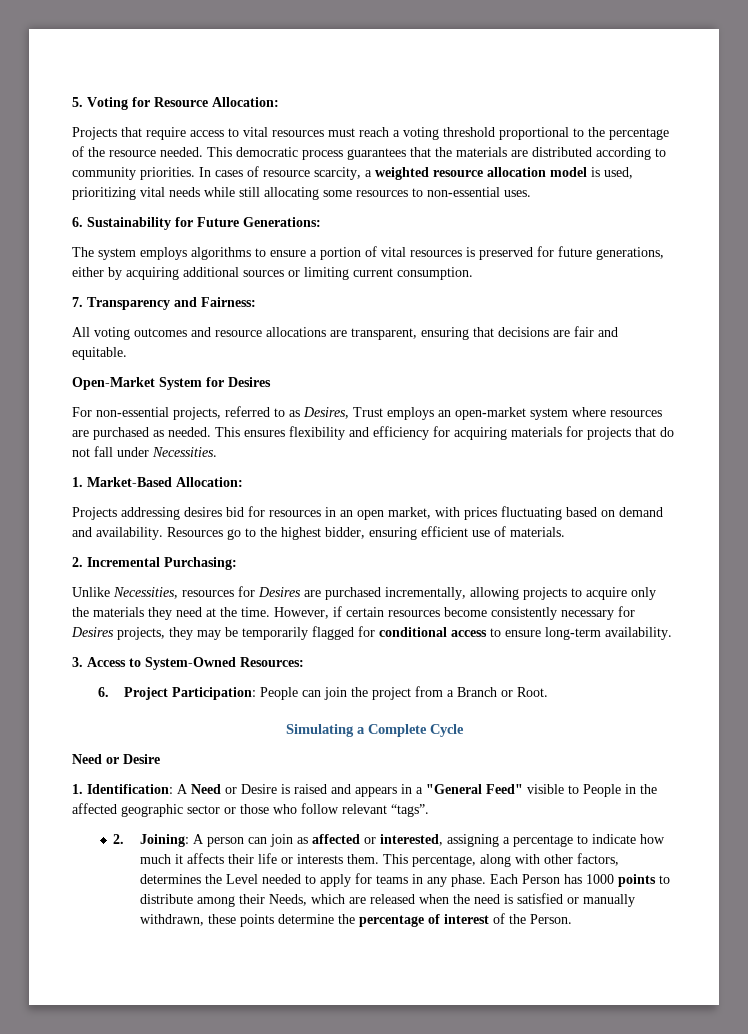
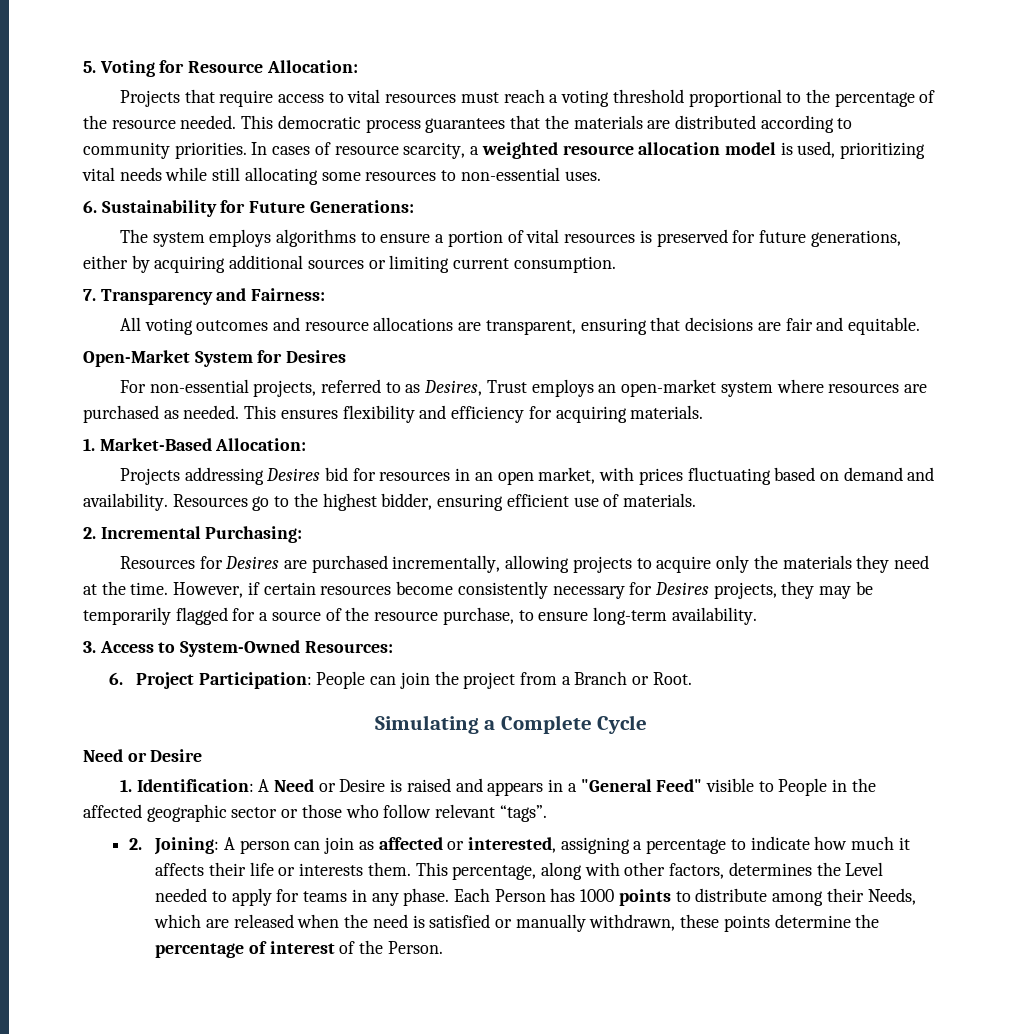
- This ensures flexibility and efficiency for acquiring materials for projects that do not fall under Necessities.
+ This ensures flexibility and efficiency for acquiring materials.
- Projects addressing desires bid for resources in an open market, with prices fluctuating based on demand and availability.
+ Projects addressing Desires bid for resources in an open market, with prices fluctuating based on demand and availability.
- Unlike Necessities, resources for Desires are purchased incrementally, allowing projects to acquire only the materials they need at the time.
+ Resources for Desires are purchased incrementally, allowing projects to acquire only the materials they need at the time.
- However, if certain resources become consistently necessary for Desires projects, they may be temporarily flagged for conditional access to ensure long-term availability.
+ However, if certain resources become consistently necessary for Desires projects, they may be temporarily flagged for a source of the resource purchase, to ensure long-term availability.

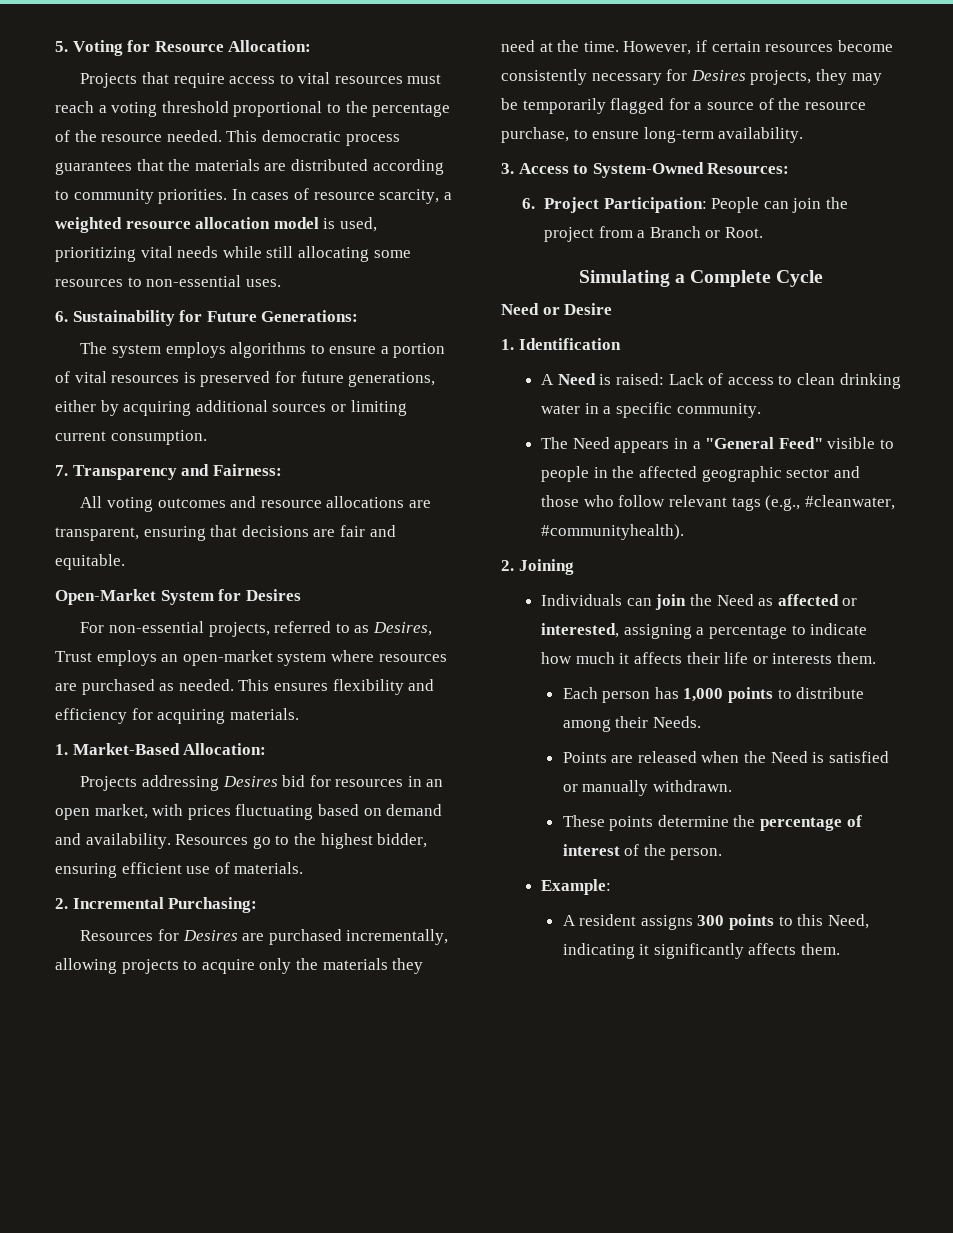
- 1. Identification: A Need or Desire is raised and appears in a "General Feed" visible to People in the affected geographic sector or those who follow relevant “tags”.
- 2. Joining: A person can join as affected or interested, assigning a percentage to indicate how much it affects their life or interests them. This percentage, along with other factors, determines the Level needed to apply for teams in any phase. Each Person has 1000 points to distribute among their Needs, which are released when the need is satisfied or manually withdrawn, these points determine the percentage of interest of the Person.
+ 1. Identification
+ A Need is raised: Lack of access to clean drinking water in a specific community.
+ The Need appears in a "General Feed" visible to people in the affected geographic sector and those who follow relevant tags (e.g., #cleanwater, #communityhealth).
+ 2. Joining
+ Individuals can join the Need as affected or interested, assigning a percentage to indicate how much it affects their life or interests them.
+ Each person has 1,000 points to distribute among their Needs.
+ Points are released when the Need is satisfied or manually withdrawn.
+ These points determine the percentage of interest of the person.
+ Example:
+ A resident assigns 300 points to this Need, indicating it significantly affects them.

